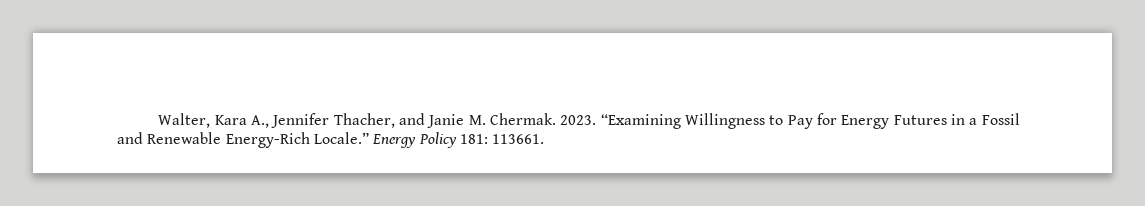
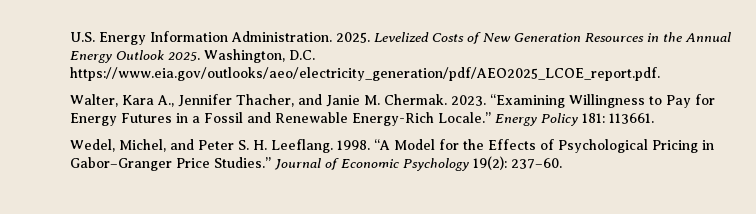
+ U.S. Energy Information Administration. 2025. Levelized Costs of New Generation Resources in the Annual Energy Outlook 2025. Washington, D.C. https://www.eia.gov/outlooks/aeo/electricity_generation/pdf/AEO2025_LCOE_report.pdf.
+ Wedel, Michel, and Peter S. H. Leeflang. 1998. “A Model for the Effects of Psychological Pricing in Gabor–Granger Price Studies.” Journal of Economic Psychology 19(2): 237–60.

